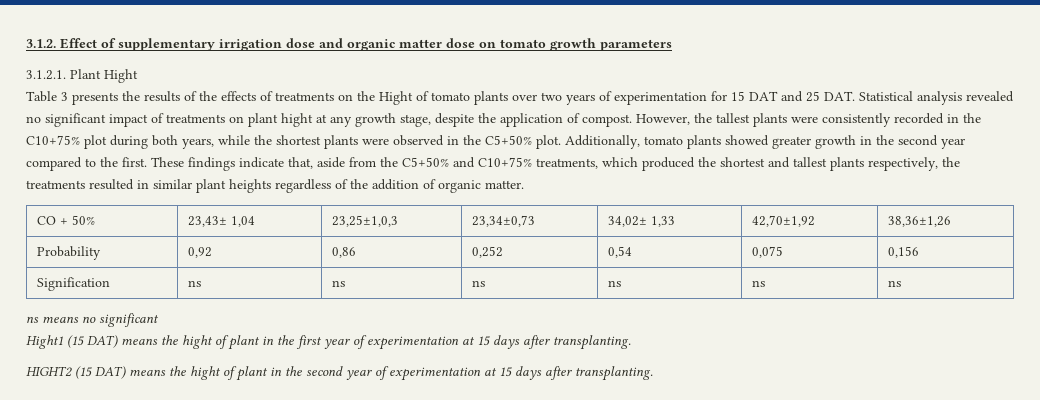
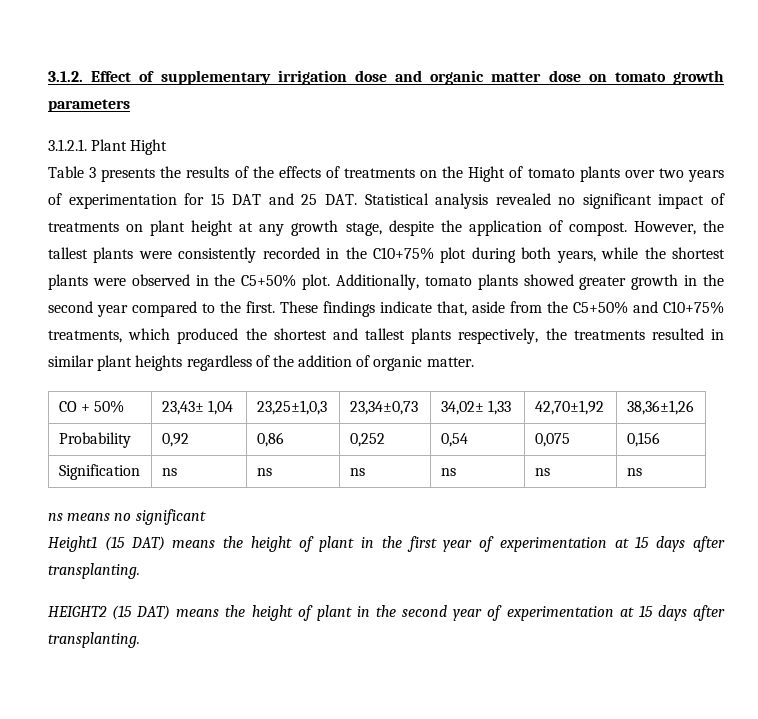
- Table 3 presents the results of the effects of treatments on the Hight of tomato plants over two years of experimentation for 15 DAT and 25 DAT. Statistical analysis revealed no significant impact of treatments on plant hight at any growth stage, despite the application of compost.
+ Table 3 presents the results of the effects of treatments on the Hight of tomato plants over two years of experimentation for 15 DAT and 25 DAT. Statistical analysis revealed no significant impact of treatments on plant height at any growth stage, despite the application of compost.
- Hight1 (15 DAT) means the hight of plant in the first year of experimentation at 15 days after transplanting.
+ Height1 (15 DAT) means the height of plant in the first year of experimentation at 15 days after transplanting.
- HIGHT2 (15 DAT) means the hight of plant in the second year of experimentation at 15 days after transplanting.
+ HEIGHT2 (15 DAT) means the height of plant in the second year of experimentation at 15 days after transplanting.

